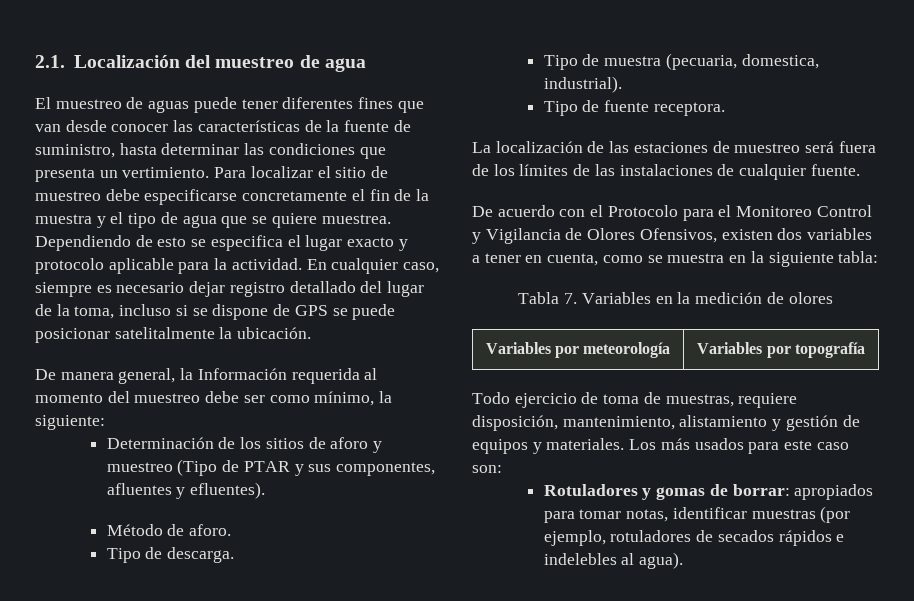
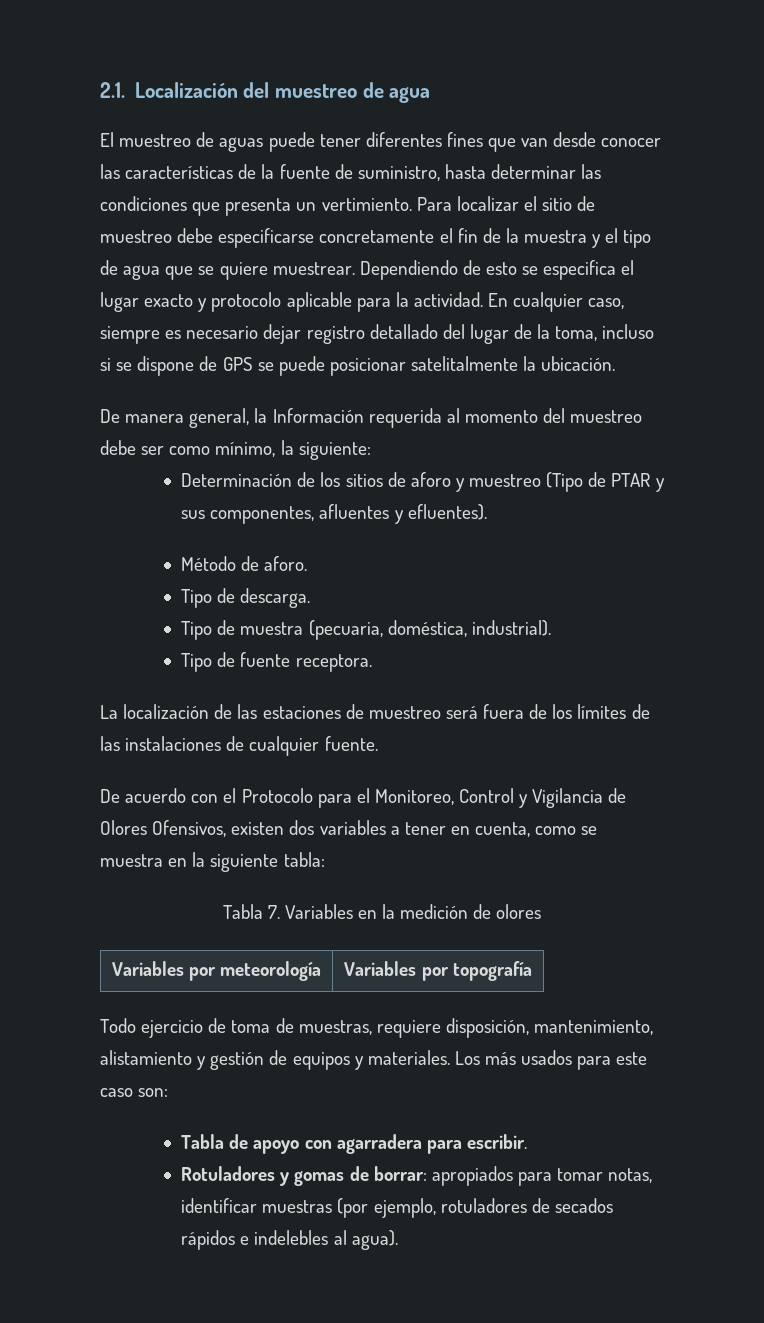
- Para localizar el sitio de muestreo debe especificarse concretamente el fin de la muestra y el tipo de agua que se quiere muestrea.
+ Para localizar el sitio de muestreo debe especificarse concretamente el fin de la muestra y el tipo de agua que se quiere muestrear.
- Tipo de muestra (pecuaria, domestica, industrial).
+ Tipo de muestra (pecuaria, doméstica, industrial).
- De acuerdo con el Protocolo para el Monitoreo Control y Vigilancia de Olores Ofensivos, existen dos variables a tener en cuenta, como se muestra en la siguiente tabla:
+ De acuerdo con el Protocolo para el Monitoreo, Control y Vigilancia de Olores Ofensivos, existen dos variables a tener en cuenta, como se muestra en la siguiente tabla:
+ Tabla de apoyo con agarradera para escribir.

